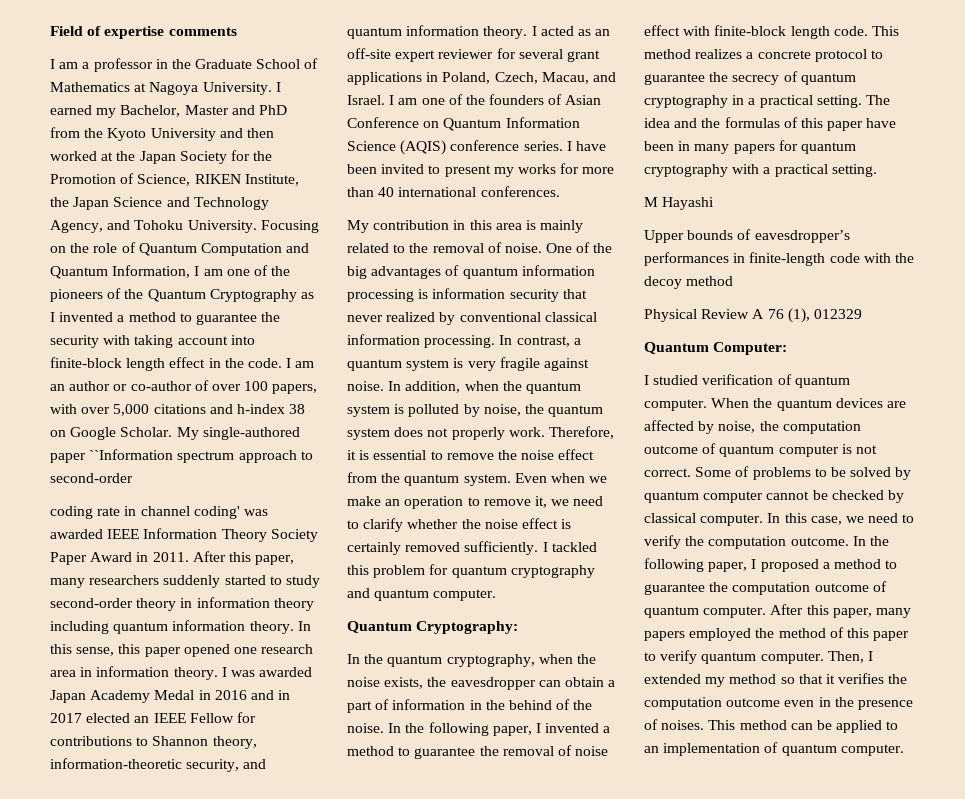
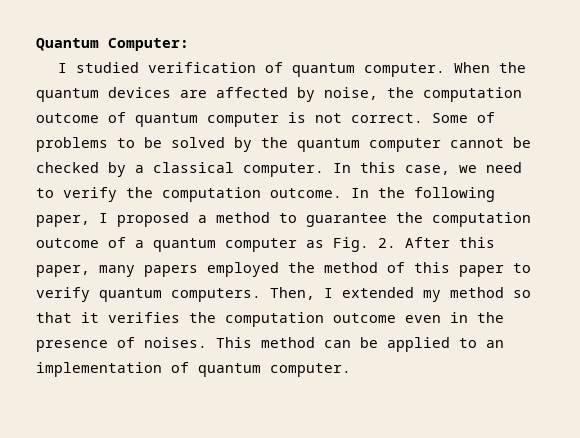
- Field of expertise comments
- I am a professor in the Graduate School of Mathematics at Nagoya University. I earned my Bachelor, Master and PhD from the Kyoto University and then worked at the Japan Society for the Promotion of Science, RIKEN Institute, the Japan Science and Technology Agency, and Tohoku University. Focusing on the role of Quantum Computation and Quantum Information, I am one of the pioneers of the Quantum Cryptography as I invented a method to guarantee the security with taking account into finite-block length effect in the code. I am an author or co‐author of over 100 papers, with over 5,000 citations and h-index 38 on Google Scholar. My single-authored paper ``Information spectrum approach to second-order
- coding rate in channel coding' was awarded IEEE Information Theory Society Paper Award in 2011. After this paper, many researchers suddenly started to study second-order theory in information theory including quantum information theory. In this sense, this paper opened one research area in information theory. I was awarded Japan Academy Medal in 2016 and in 2017 elected an IEEE Fellow for contributions to Shannon theory, information-theoretic security, and quantum information theory. I acted as an off‐site expert reviewer for several grant applications in Poland, Czech, Macau, and Israel. I am one of the founders of Asian Conference on Quantum Information Science (AQIS) conference series. I have been invited to present my works for more than 40 international conferences.
- My contribution in this area is mainly related to the removal of noise. One of the big advantages of quantum information processing is information security that never realized by conventional classical information processing. In contrast, a quantum system is very fragile against noise. In addition, when the quantum system is polluted by noise, the quantum system does not properly work. Therefore, it is essential to remove the noise effect from the quantum system. Even when we make an operation to remove it, we need to clarify whether the noise effect is certainly removed sufficiently. I tackled this problem for quantum cryptography and quantum computer.
- Quantum Cryptography:
- In the quantum cryptography, when the noise exists, the eavesdropper can obtain a part of information in the behind of the noise. In the following paper, I invented a method to guarantee the removal of noise effect with finite-block length code. This method realizes a concrete protocol to guarantee the secrecy of quantum cryptography in a practical setting. The idea and the formulas of this paper have been in many papers for quantum cryptography with a practical setting.
- M Hayashi
- Upper bounds of eavesdropper’s performances in finite-length code with the decoy method
- Physical Review A 76 (1), 012329
- Some of problems to be solved by quantum computer cannot be checked by classical computer.
+ Some of problems to be solved by the quantum computer cannot be checked by a classical computer.
- In the following paper, I proposed a method to guarantee the computation outcome of quantum computer. After this paper, many papers employed the method of this paper to verify quantum computer.
+ In the following paper, I proposed a method to guarantee the computation outcome of a quantum computer as Fig. 2. After this paper, many papers employed the method of this paper to verify quantum computers.

